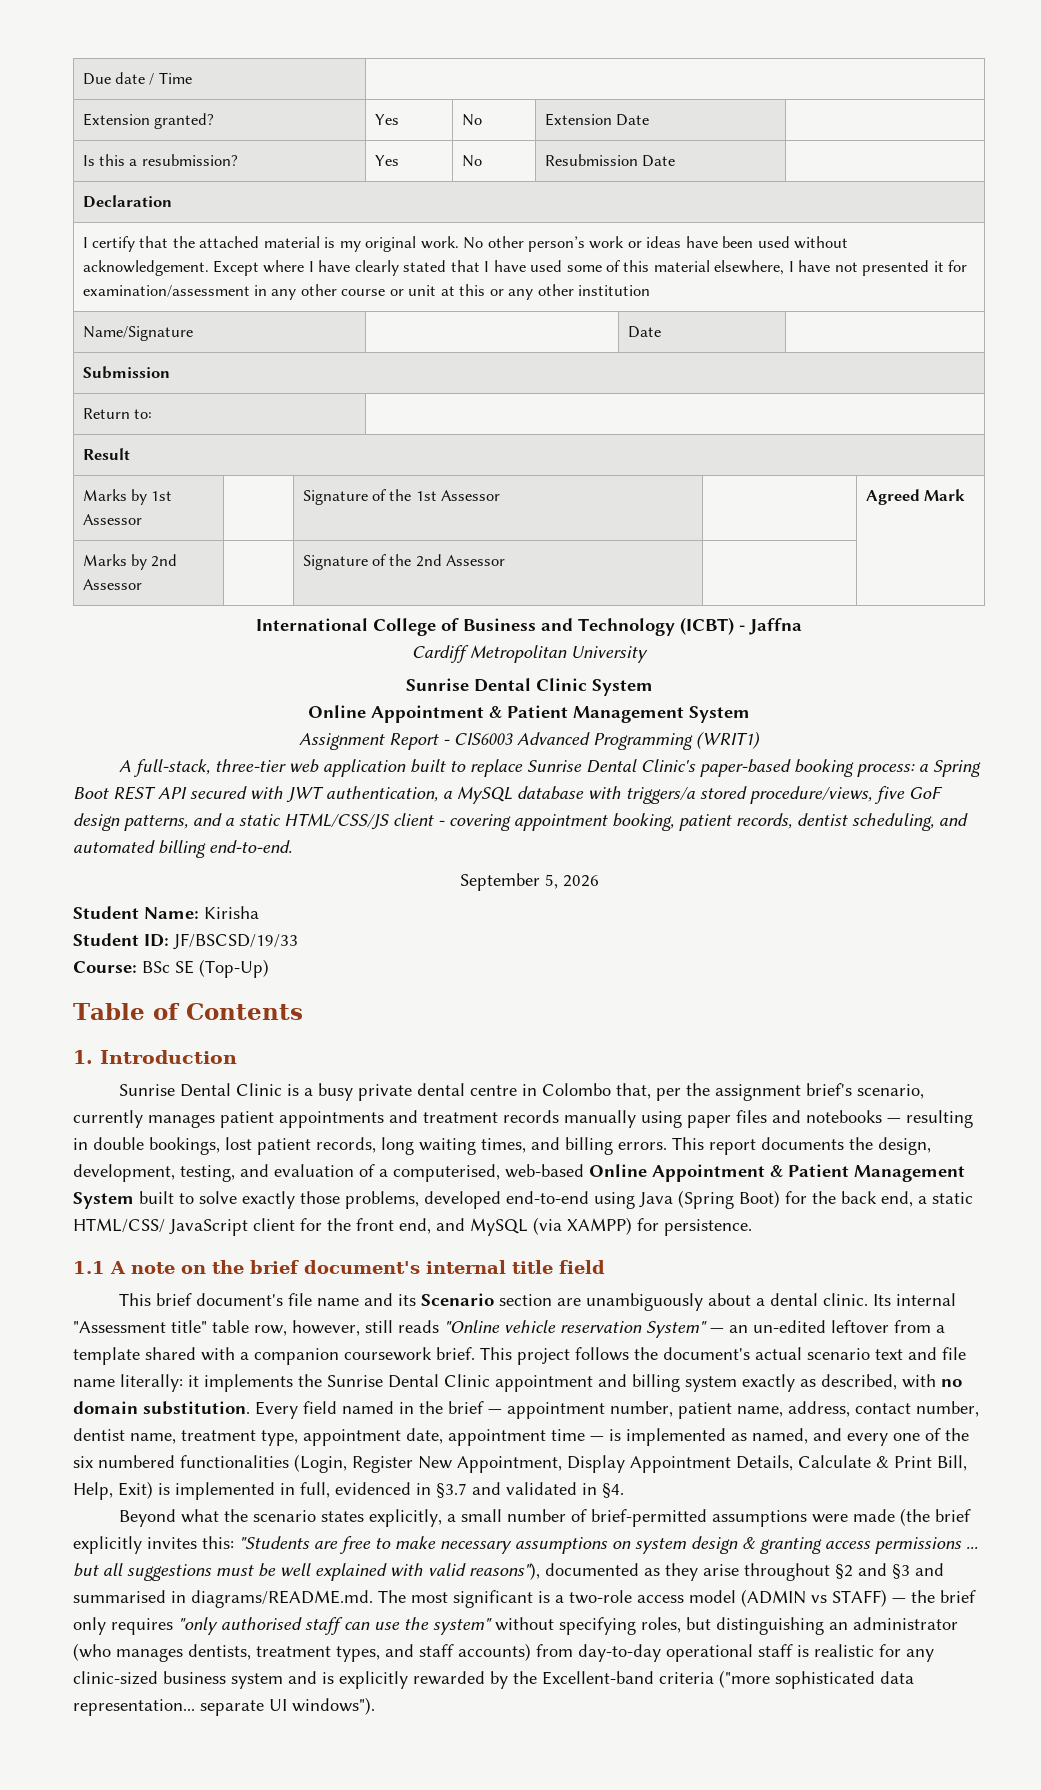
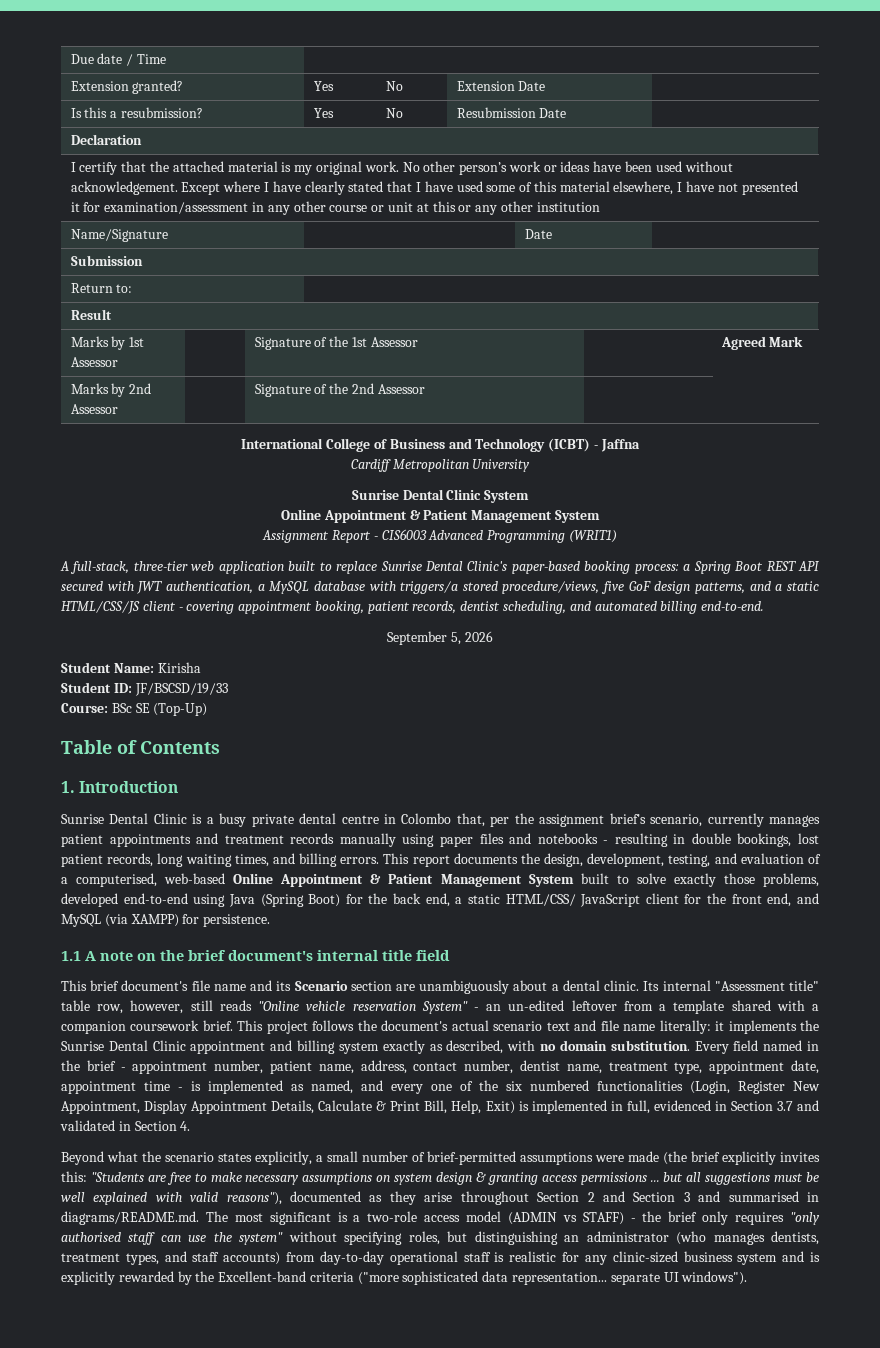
- Sunrise Dental Clinic is a busy private dental centre in Colombo that, per the assignment brief's scenario, currently manages patient appointments and treatment records manually using paper files and notebooks — resulting in double bookings, lost patient records, long waiting times, and billing errors.
+ Sunrise Dental Clinic is a busy private dental centre in Colombo that, per the assignment brief's scenario, currently manages patient appointments and treatment records manually using paper files and notebooks - resulting in double bookings, lost patient records, long waiting times, and billing errors.
- Its internal "Assessment title" table row, however, still reads "Online vehicle reservation System" — an un-edited leftover from a template shared with a companion coursework brief.
+ Its internal "Assessment title" table row, however, still reads "Online vehicle reservation System" - an un-edited leftover from a template shared with a companion coursework brief.
- Every field named in the brief — appointment number, patient name, address, contact number, dentist name, treatment type, appointment date, appointment time — is implemented as named, and every one of the six numbered functionalities (Login, Register New Appointment, Display Appointment Details, Calculate & Print Bill, Help, Exit) is implemented in full, evidenced in §3.7 and validated in §4.
+ Every field named in the brief - appointment number, patient name, address, contact number, dentist name, treatment type, appointment date, appointment time - is implemented as named, and every one of the six numbered functionalities (Login, Register New Appointment, Display Appointment Details, Calculate & Print Bill, Help, Exit) is implemented in full, evidenced in Section 3.7 and validated in Section 4.
- "Students are free to make necessary assumptions on system design & granting access permissions ... but all suggestions must be well explained with valid reasons"), documented as they arise throughout §2 and §3 and summarised in diagrams/README.md. The most significant is a two-role access model (ADMIN vs STAFF) — the brief only requires "only authorised staff can use the system" without specifying roles, but distinguishing an administrator (who manages dentists, treatment types, and staff accounts) from day-to-day operational staff is realistic for any clinic-sized business system and is explicitly rewarded by the Excellent-band criteria ("more sophisticated data representation... separate UI windows").
+ "Students are free to make necessary assumptions on system design & granting access permissions ... but all suggestions must be well explained with valid reasons"), documented as they arise throughout Section 2 and Section 3 and summarised in diagrams/README.md. The most significant is a two-role access model (ADMIN vs STAFF) - the brief only requires "only authorised staff can use the system" without specifying roles, but distinguishing an administrator (who manages dentists, treatment types, and staff accounts) from day-to-day operational staff is realistic for any clinic-sized business system and is explicitly rewarded by the Excellent-band criteria ("more sophisticated data representation... separate UI windows").

